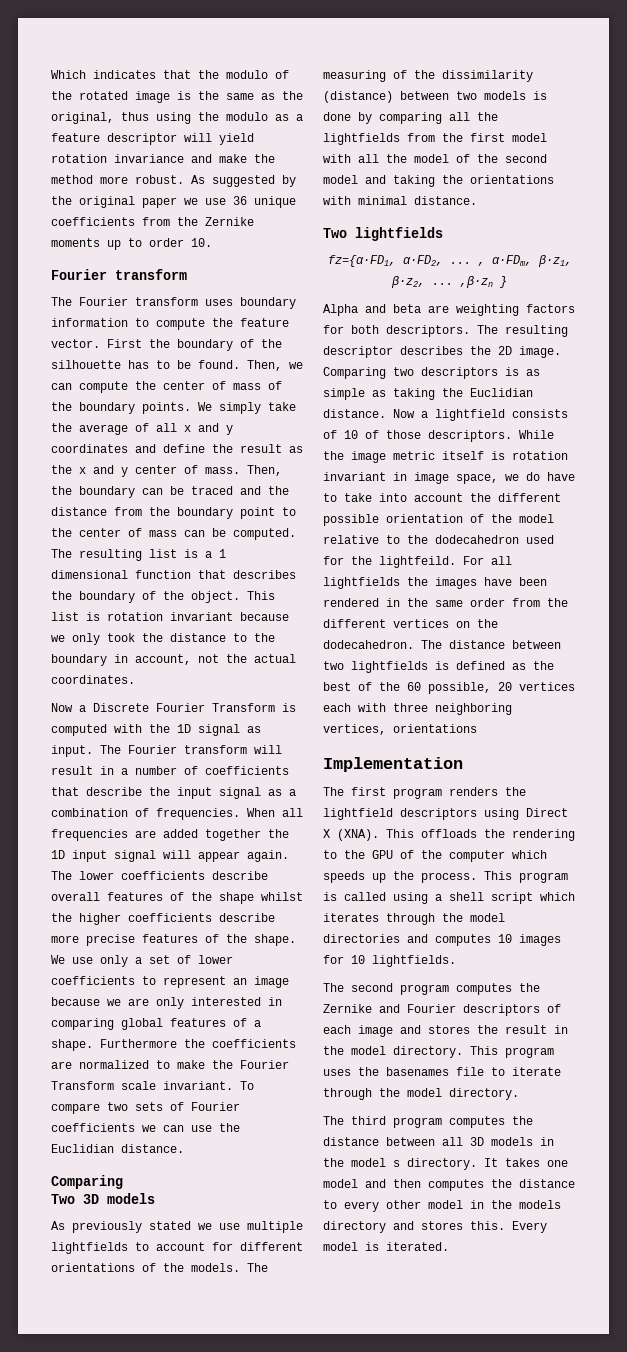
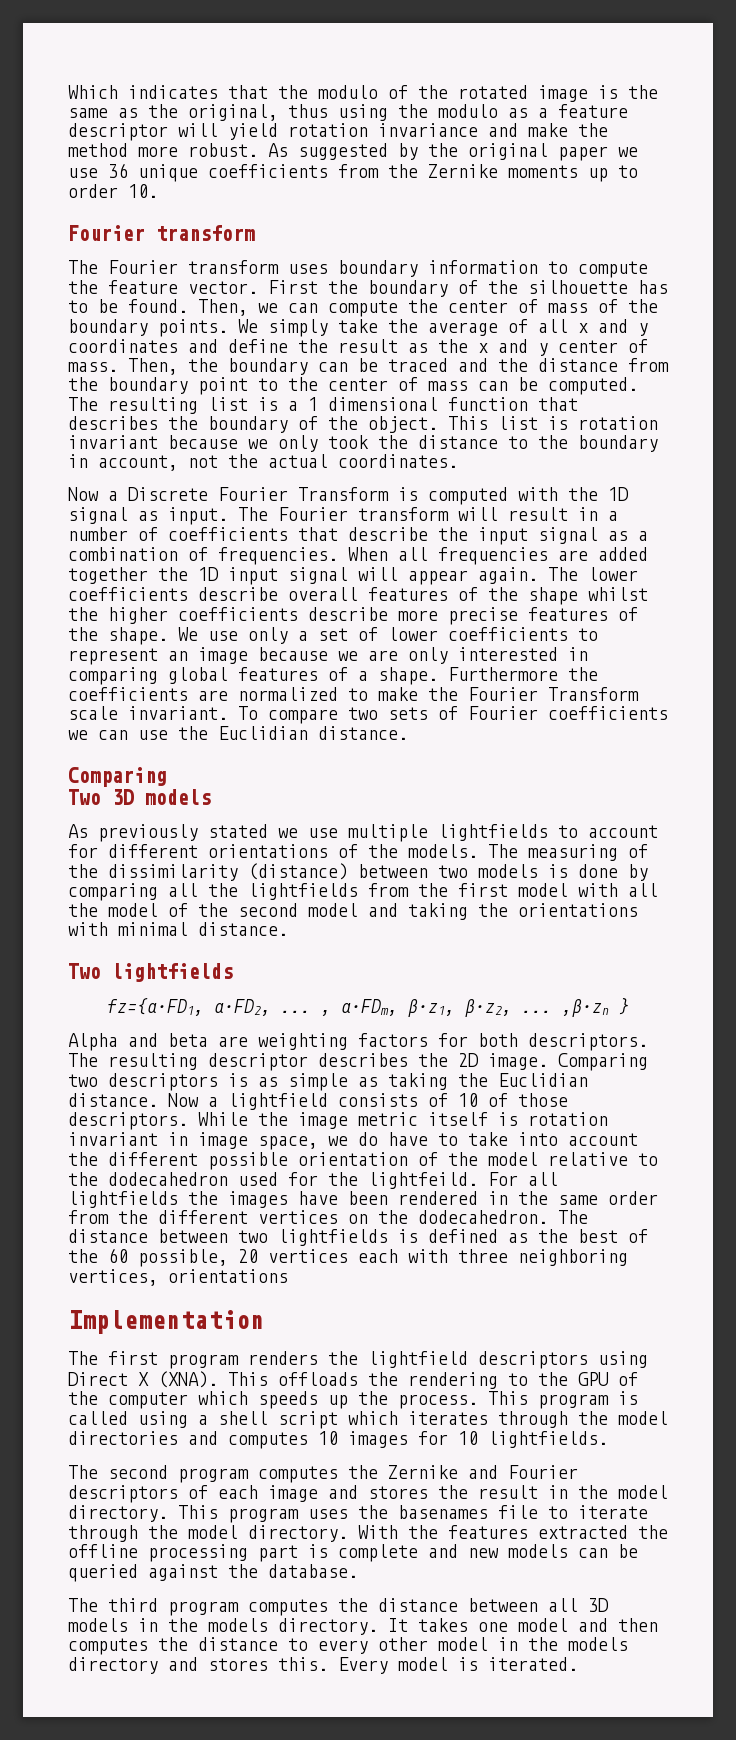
+ With the features extracted the offline processing part is complete and new models can be queried against the database.
- The third program computes the distance between all 3D models in the model s directory.
+ The third program computes the distance between all 3D models in the models directory.

